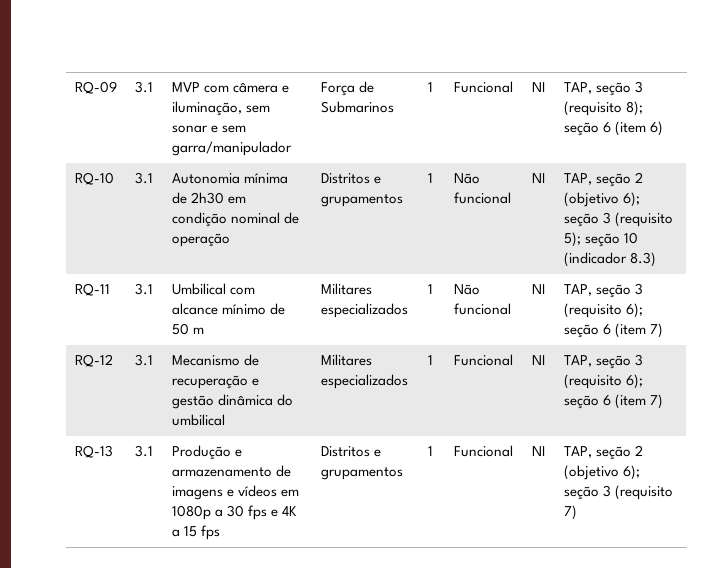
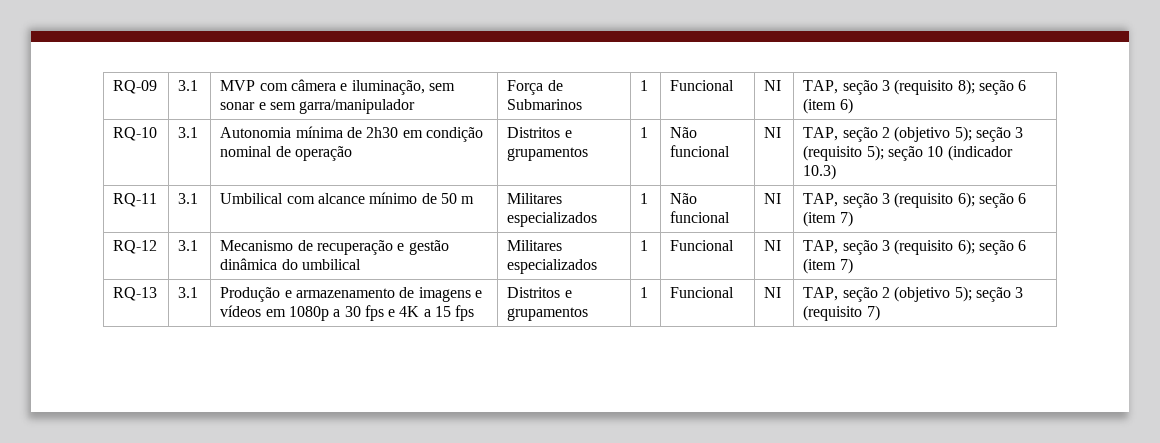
- RQ-10 | 3.1 | Autonomia mínima de 2h30 em condição nominal de operação | Distritos e grupamentos | 1 | Não funcional | NI | TAP, seção 2 (objetivo 6); seção 3 (requisito 5); seção 10 (indicador 8.3)
+ RQ-10 | 3.1 | Autonomia mínima de 2h30 em condição nominal de operação | Distritos e grupamentos | 1 | Não funcional | NI | TAP, seção 2 (objetivo 5); seção 3 (requisito 5); seção 10 (indicador 10.3)
- RQ-13 | 3.1 | Produção e armazenamento de imagens e vídeos em 1080p a 30 fps e 4K a 15 fps | Distritos e grupamentos | 1 | Funcional | NI | TAP, seção 2 (objetivo 6); seção 3 (requisito 7)
+ RQ-13 | 3.1 | Produção e armazenamento de imagens e vídeos em 1080p a 30 fps e 4K a 15 fps | Distritos e grupamentos | 1 | Funcional | NI | TAP, seção 2 (objetivo 5); seção 3 (requisito 7)

